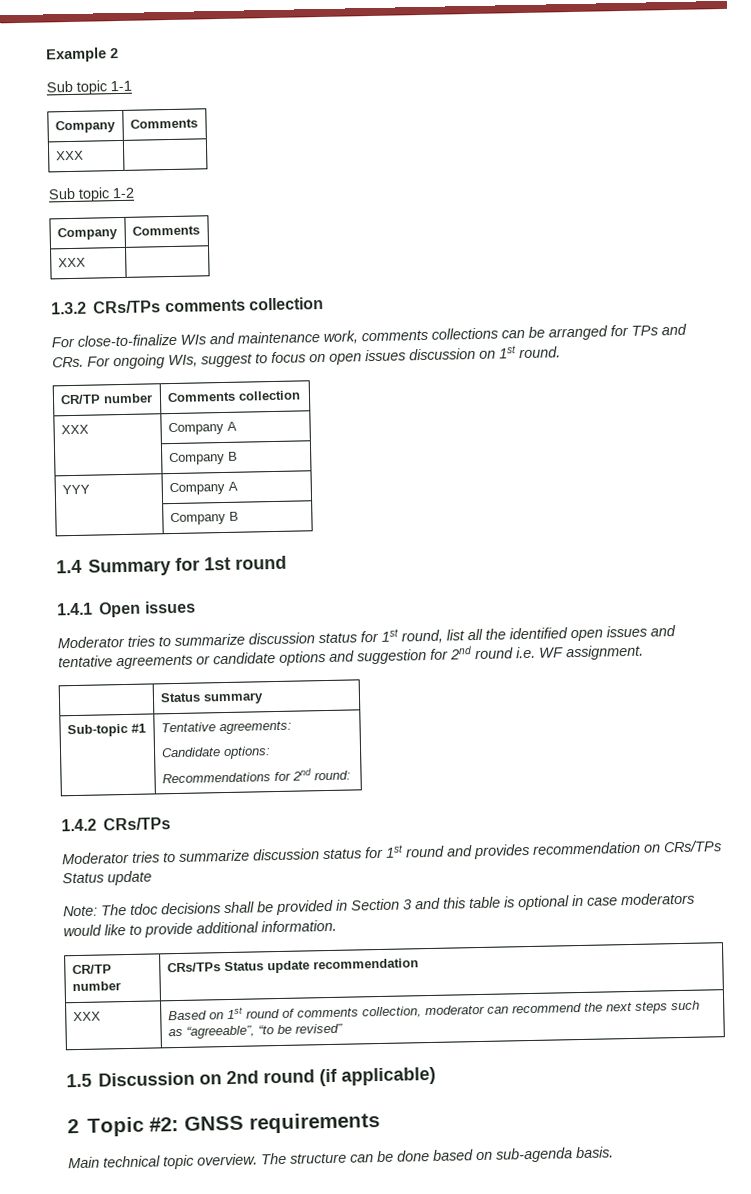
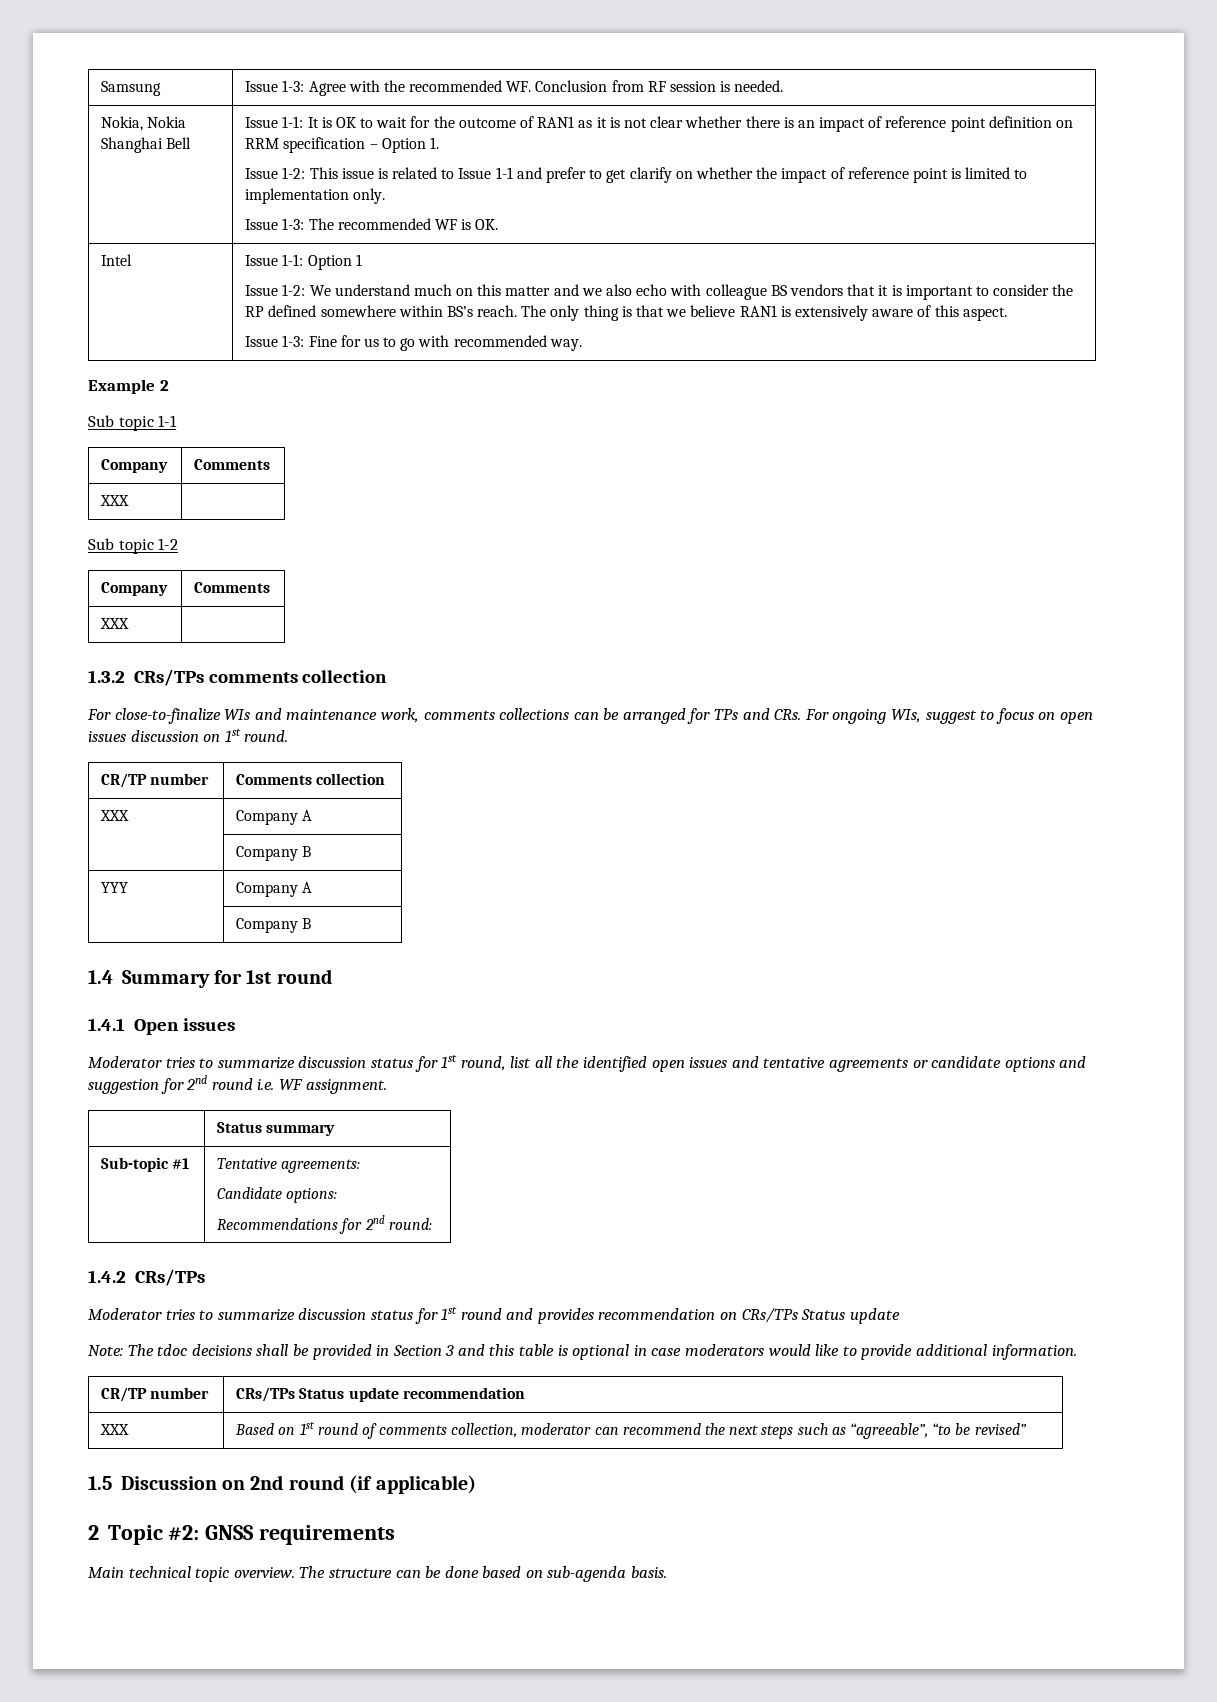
+ Samsung | Issue 1-3: Agree with the recommended WF. Conclusion from RF session is needed.
+ Nokia, Nokia Shanghai Bell | Issue 1-1: It is OK to wait for the outcome of RAN1 as it is not clear whether there is an impact of reference point definition on RRM specification – Option 1.
+ Issue 1-2: This issue is related to Issue 1-1 and prefer to get clarify on whether the impact of reference point is limited to implementation only.
+ Issue 1-3: The recommended WF is OK.
+ Intel | Issue 1-1: Option 1
+ Issue 1-2: We understand much on this matter and we also echo with colleague BS vendors that it is important to consider the RP defined somewhere within BS’s reach. The only thing is that we believe RAN1 is extensively aware of this aspect.
+ Issue 1-3: Fine for us to go with recommended way.

